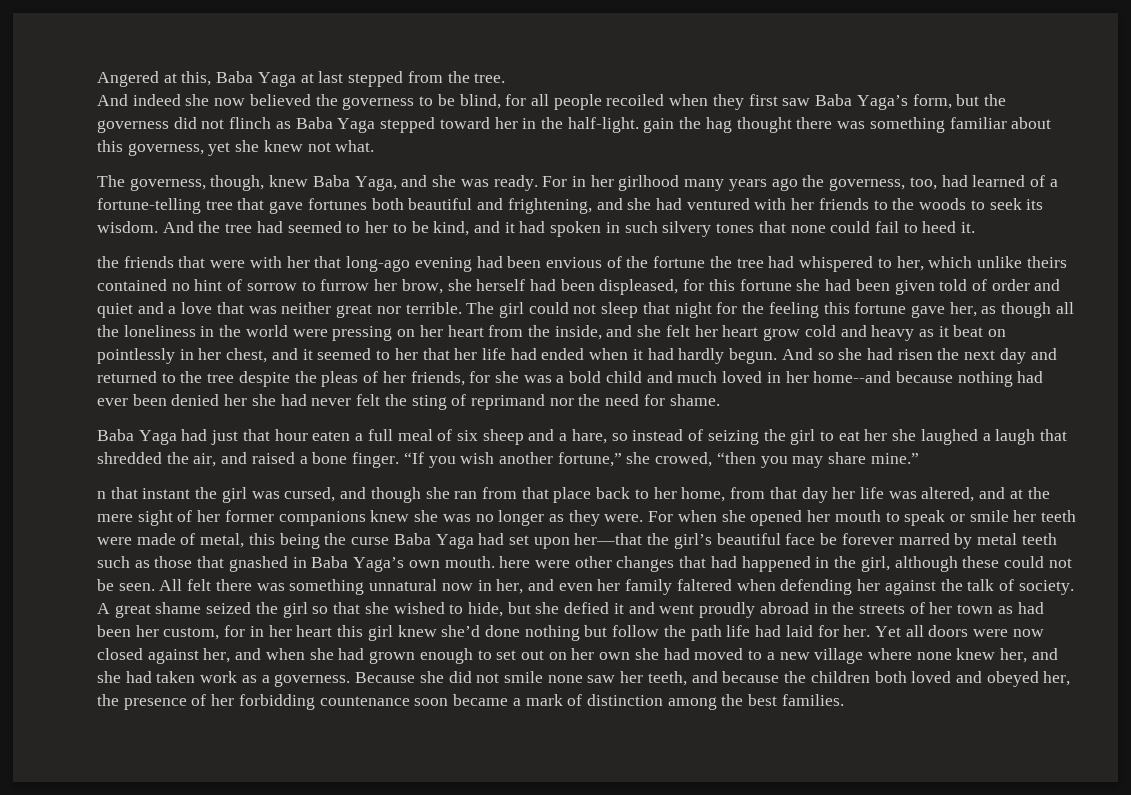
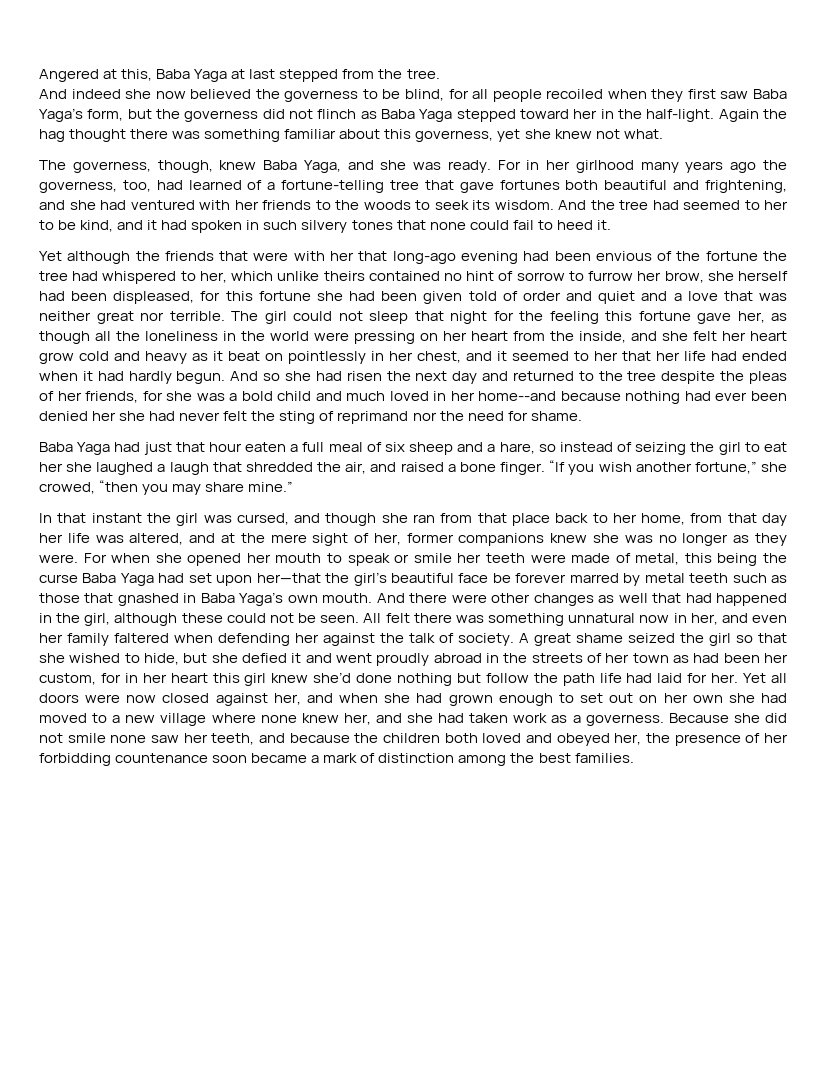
- And indeed she now believed the governess to be blind, for all people recoiled when they first saw Baba Yaga’s form, but the governess did not flinch as Baba Yaga stepped toward her in the half-light. gain the hag thought there was something familiar about this governess, yet she knew not what.
+ And indeed she now believed the governess to be blind, for all people recoiled when they first saw Baba Yaga’s form, but the governess did not flinch as Baba Yaga stepped toward her in the half-light. Again the hag thought there was something familiar about this governess, yet she knew not what.
- the friends that were with her that long-ago evening had been envious of the fortune the tree had whispered to her, which unlike theirs contained no hint of sorrow to furrow her brow, she herself had been displeased, for this fortune she had been given told of order and quiet and a love that was neither great nor terrible.
+ Yet although the friends that were with her that long-ago evening had been envious of the fortune the tree had whispered to her, which unlike theirs contained no hint of sorrow to furrow her brow, she herself had been displeased, for this fortune she had been given told of order and quiet and a love that was neither great nor terrible.
- n that instant the girl was cursed, and though she ran from that place back to her home, from that day her life was altered, and at the mere sight of her former companions knew she was no longer as they were.
+ In that instant the girl was cursed, and though she ran from that place back to her home, from that day her life was altered, and at the mere sight of her, former companions knew she was no longer as they were.
- For when she opened her mouth to speak or smile her teeth were made of metal, this being the curse Baba Yaga had set upon her—that the girl’s beautiful face be forever marred by metal teeth such as those that gnashed in Baba Yaga’s own mouth. here were other changes that had happened in the girl, although these could not be seen.
+ For when she opened her mouth to speak or smile her teeth were made of metal, this being the curse Baba Yaga had set upon her—that the girl’s beautiful face be forever marred by metal teeth such as those that gnashed in Baba Yaga’s own mouth. And there were other changes as well that had happened in the girl, although these could not be seen.

